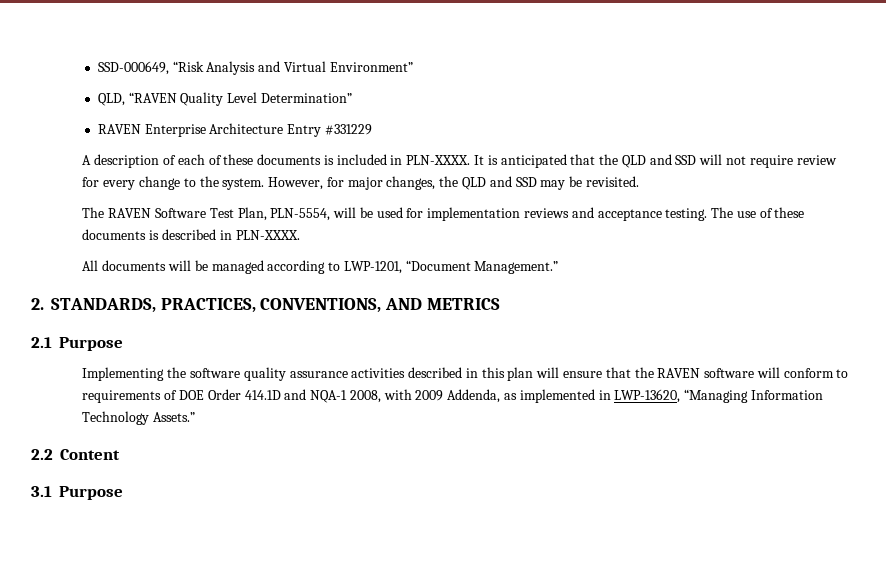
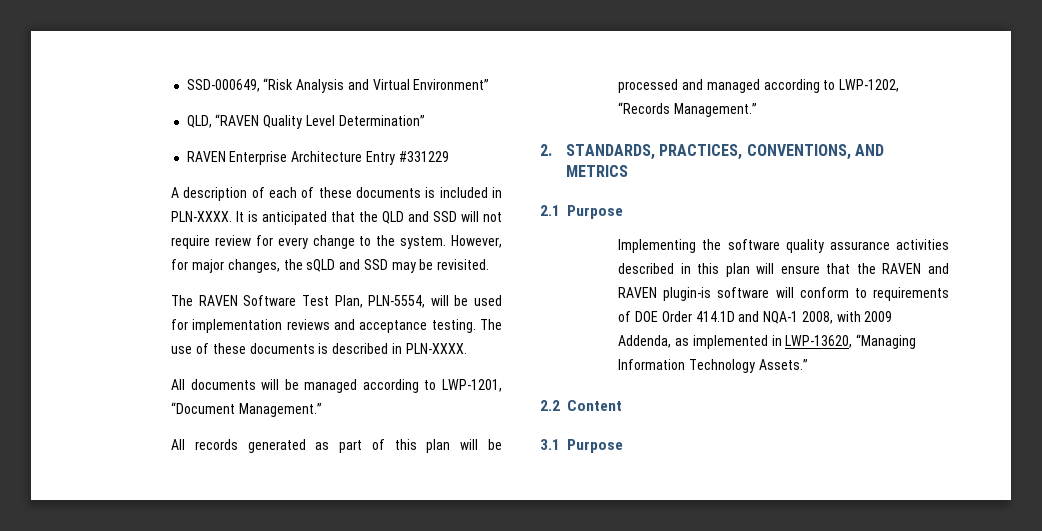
- However, for major changes, the QLD and SSD may be revisited.
+ However, for major changes, the sQLD and SSD may be revisited.
+ All records generated as part of this plan will be processed and managed according to LWP-1202, “Records Management.”
- Implementing the software quality assurance activities described in this plan will ensure that the RAVEN software will conform to requirements of DOE Order 414.1D and NQA-1 2008, with 2009 Addenda, as implemented in LWP-13620, “Managing Information Technology Assets.”
+ Implementing the software quality assurance activities described in this plan will ensure that the RAVEN and RAVEN plugin-is software will conform to requirements of DOE Order 414.1D and NQA-1 2008, with 2009 Addenda, as implemented in LWP-13620, “Managing Information Technology Assets.”

